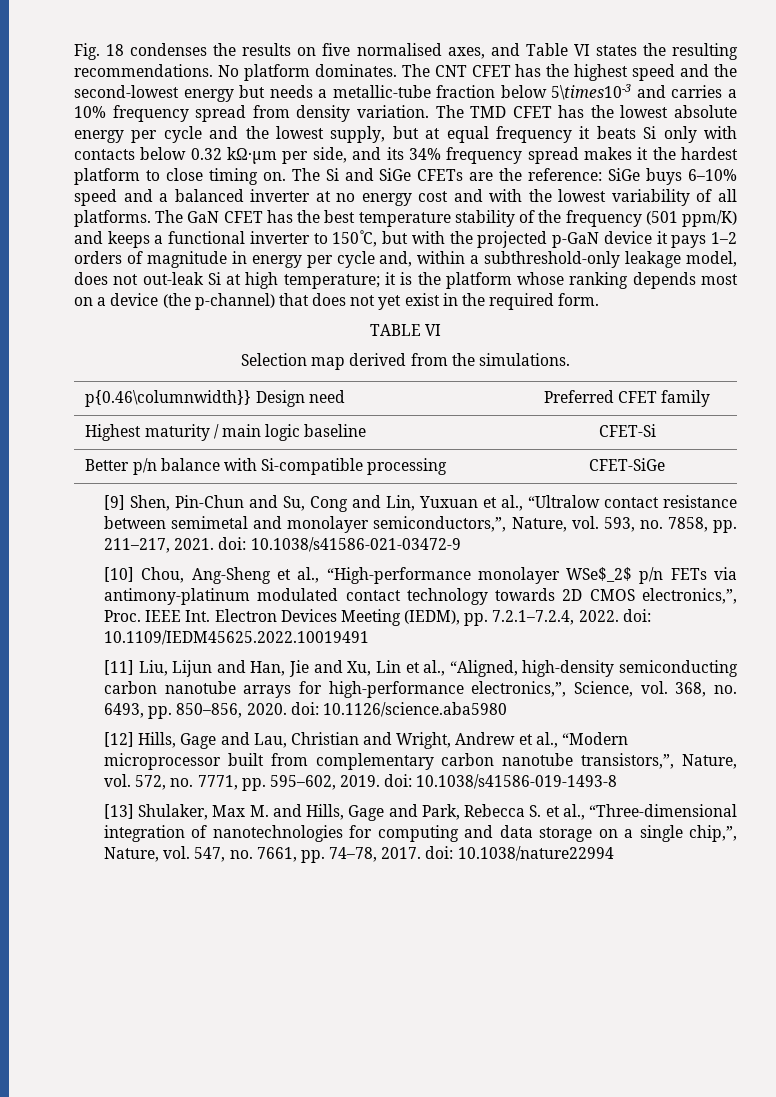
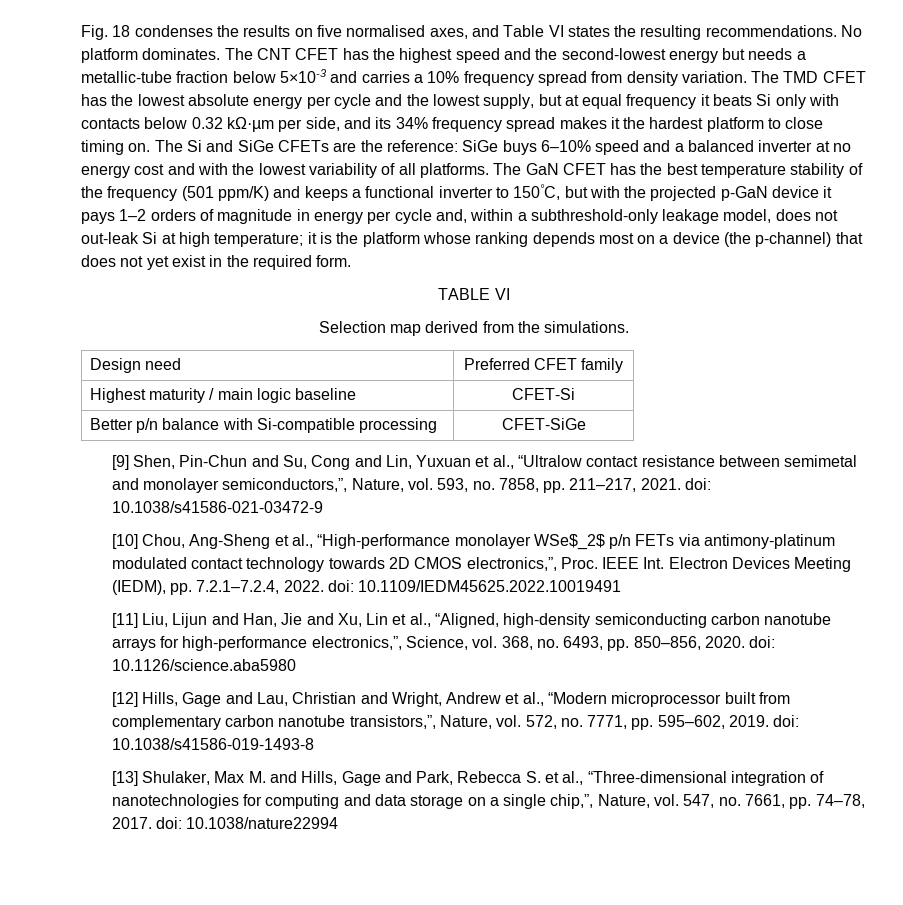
- The CNT CFET has the highest speed and the second-lowest energy but needs a metallic-tube fraction below 5\times10-3 and carries a 10% frequency spread from density variation.
+ The CNT CFET has the highest speed and the second-lowest energy but needs a metallic-tube fraction below 5×10-3 and carries a 10% frequency spread from density variation.
- p{0.46\columnwidth}} Design need | Preferred CFET family
+ Design need | Preferred CFET family

